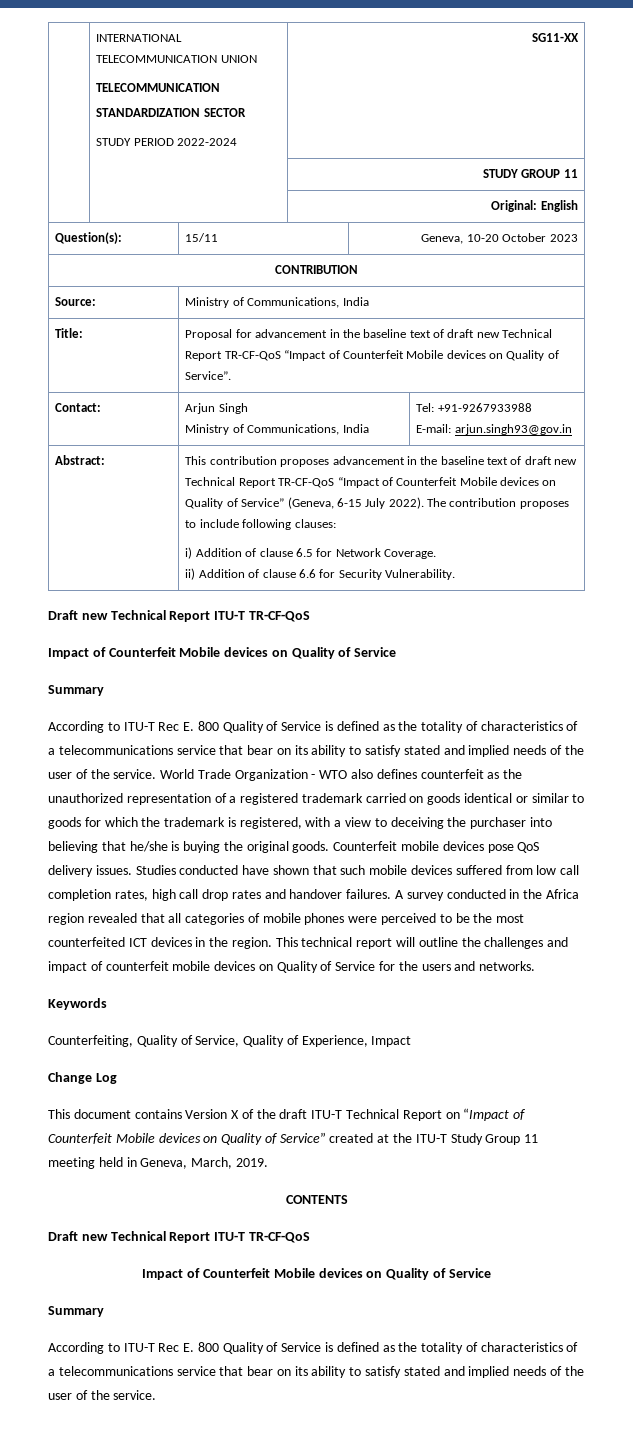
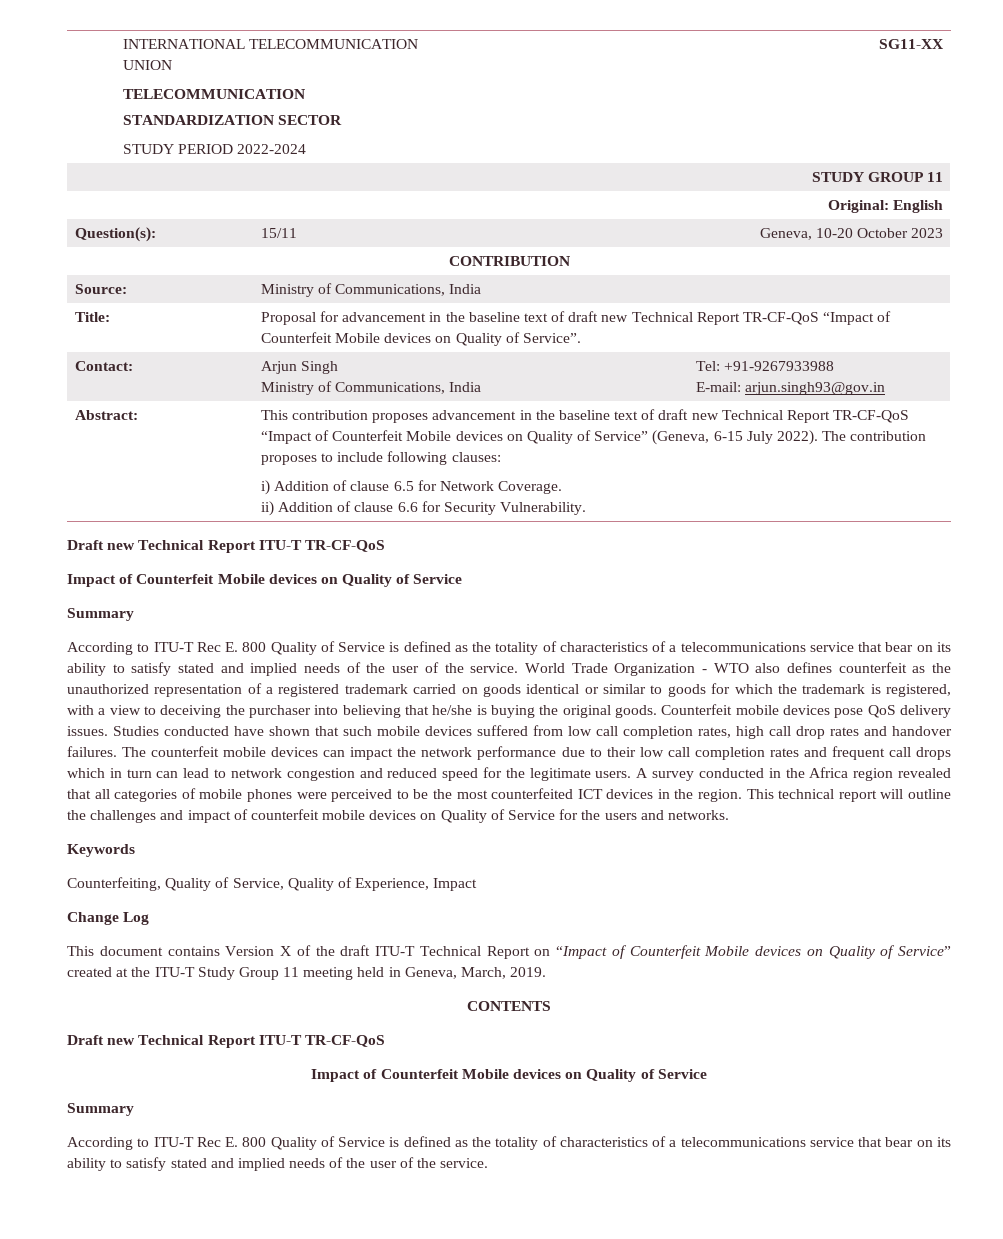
+ The counterfeit mobile devices can impact the network performance due to their low call completion rates and frequent call drops which in turn can lead to network congestion and reduced speed for the legitimate users.

